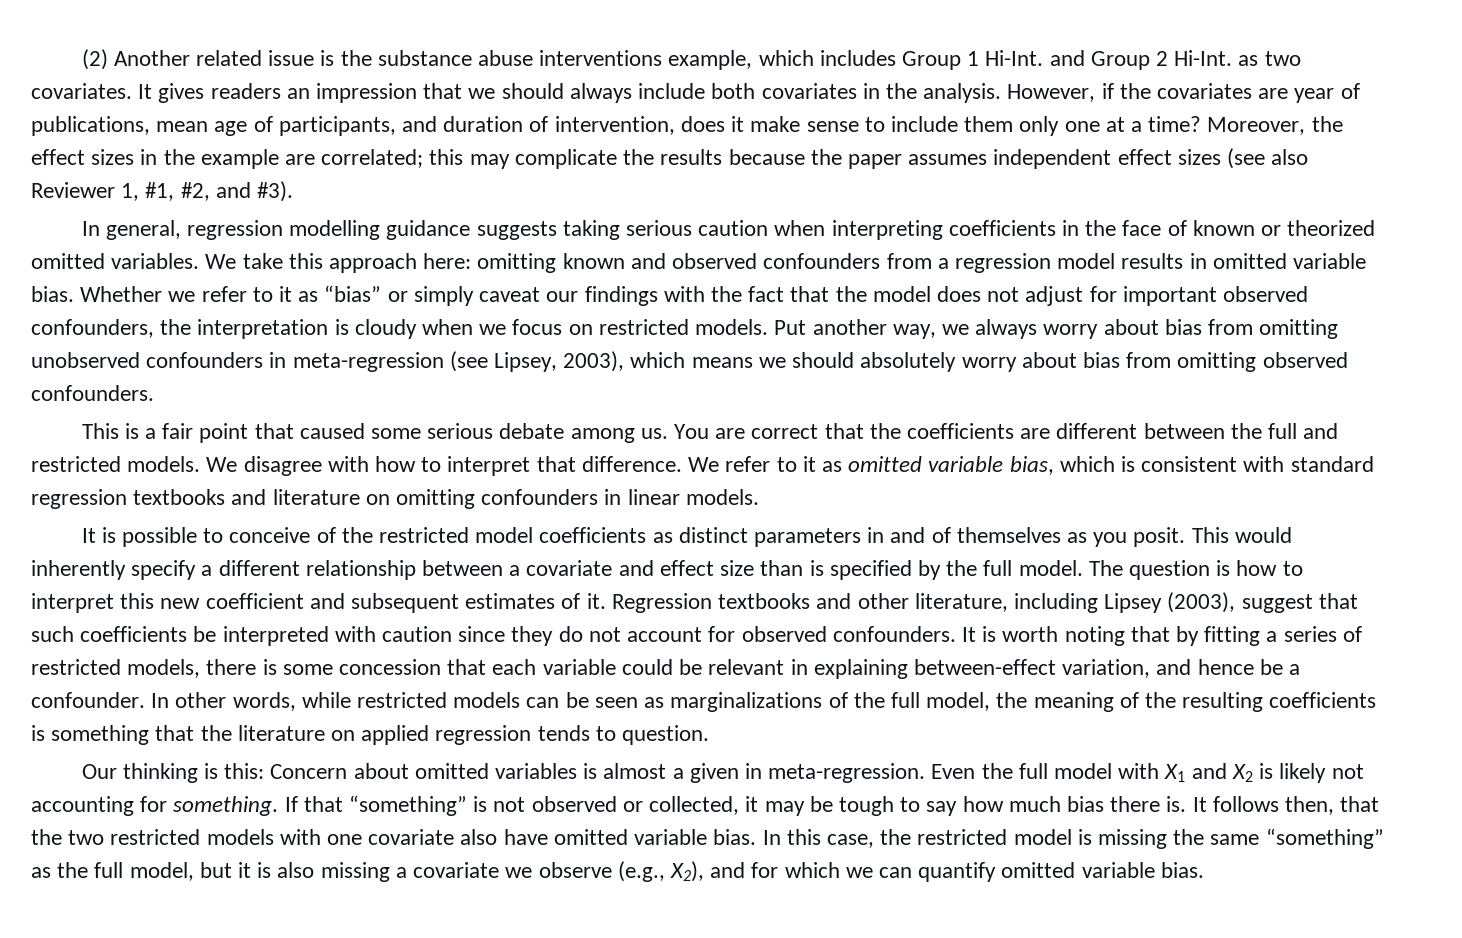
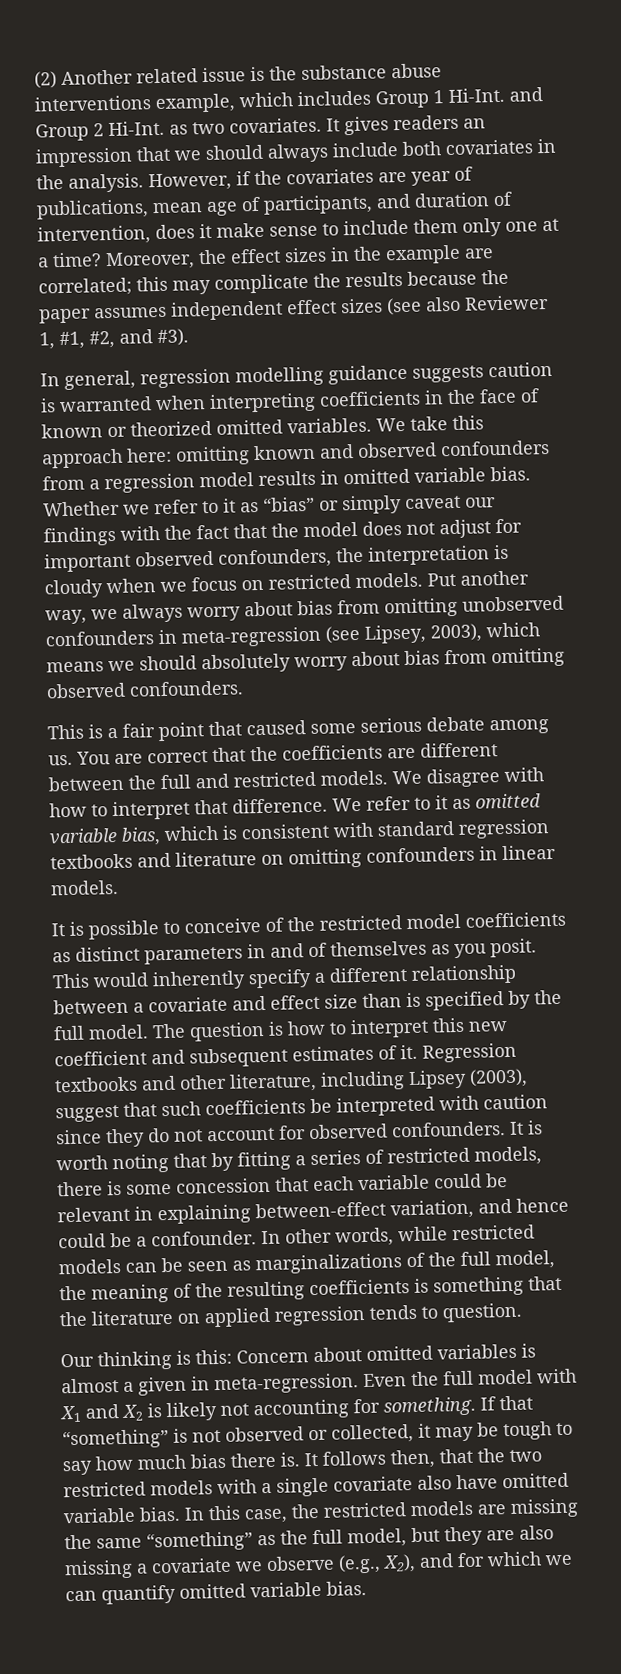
- In general, regression modelling guidance suggests taking serious caution when interpreting coefficients in the face of known or theorized omitted variables.
+ In general, regression modelling guidance suggests caution is warranted when interpreting coefficients in the face of known or theorized omitted variables.
- It is worth noting that by fitting a series of restricted models, there is some concession that each variable could be relevant in explaining between-effect variation, and hence be a confounder.
+ It is worth noting that by fitting a series of restricted models, there is some concession that each variable could be relevant in explaining between-effect variation, and hence could be a confounder.
- It follows then, that the two restricted models with one covariate also have omitted variable bias.
+ It follows then, that the two restricted models with a single covariate also have omitted variable bias.
- In this case, the restricted model is missing the same “something” as the full model, but it is also missing a covariate we observe (e.g., X2), and for which we can quantify omitted variable bias.
+ In this case, the restricted models are missing the same “something” as the full model, but they are also missing a covariate we observe (e.g., X2), and for which we can quantify omitted variable bias.

